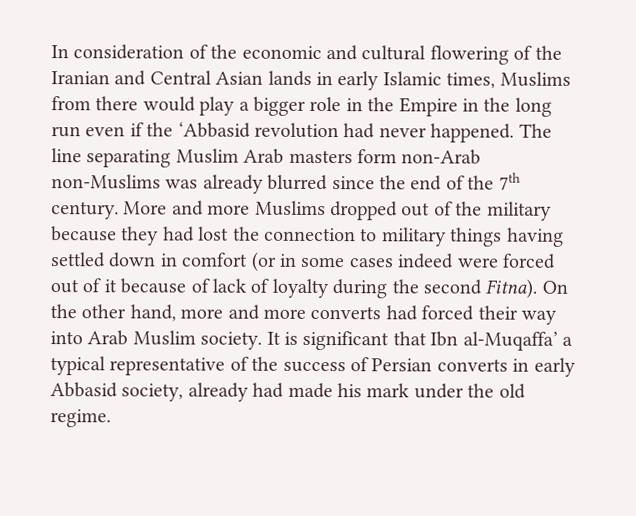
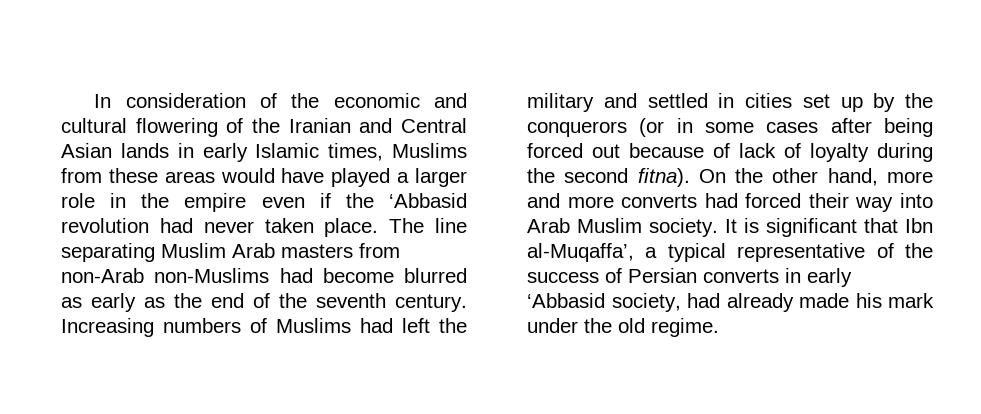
- In consideration of the economic and cultural flowering of the Iranian and Central Asian lands in early Islamic times, Muslims from there would play a bigger role in the Empire in the long run even if the ‘Abbasid revolution had never happened.
+ In consideration of the economic and cultural flowering of the Iranian and Central Asian lands in early Islamic times, Muslims from these areas would have played a larger role in the empire even if the ‘Abbasid revolution had never taken place.
- The line separating Muslim Arab masters form non-Arab non-Muslims was already blurred since the end of the 7th century. More and more Muslims dropped out of the military because they had lost the connection to military things having settled down in comfort (or in some cases indeed were forced out of it because of lack of loyalty during the second Fitna).
+ The line separating Muslim Arab masters from non-Arab non-Muslims had become blurred as early as the end of the seventh century. Increasing numbers of Muslims had left the military and settled in cities set up by the conquerors (or in some cases after being forced out because of lack of loyalty during the second fitna).
- It is significant that Ibn al-Muqaffa’ a typical representative of the success of Persian converts in early Abbasid society, already had made his mark under the old regime.
+ It is significant that Ibn al-Muqaffa’, a typical representative of the success of Persian converts in early ‘Abbasid society, had already made his mark under the old regime.

